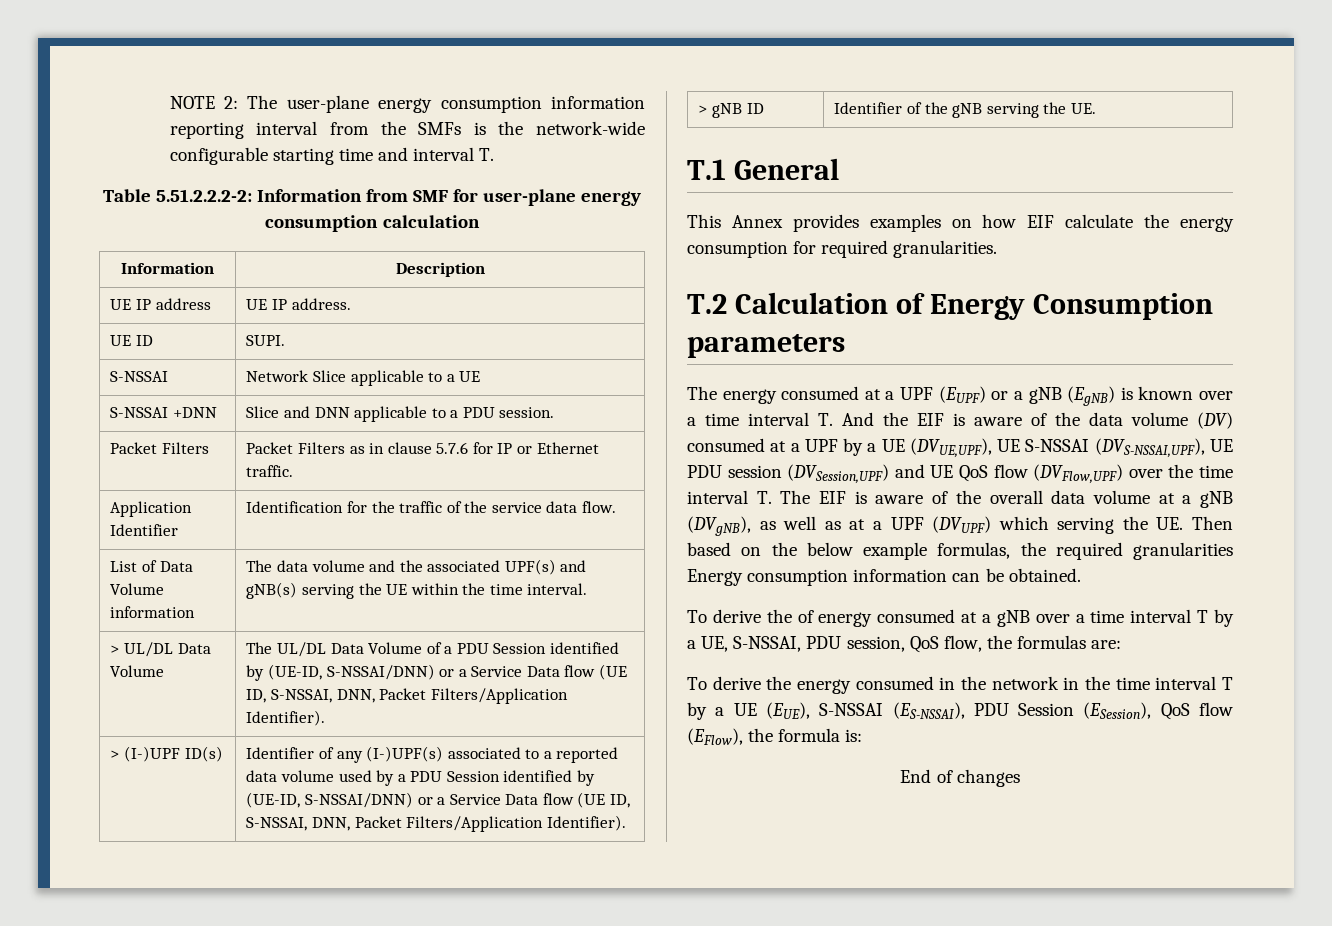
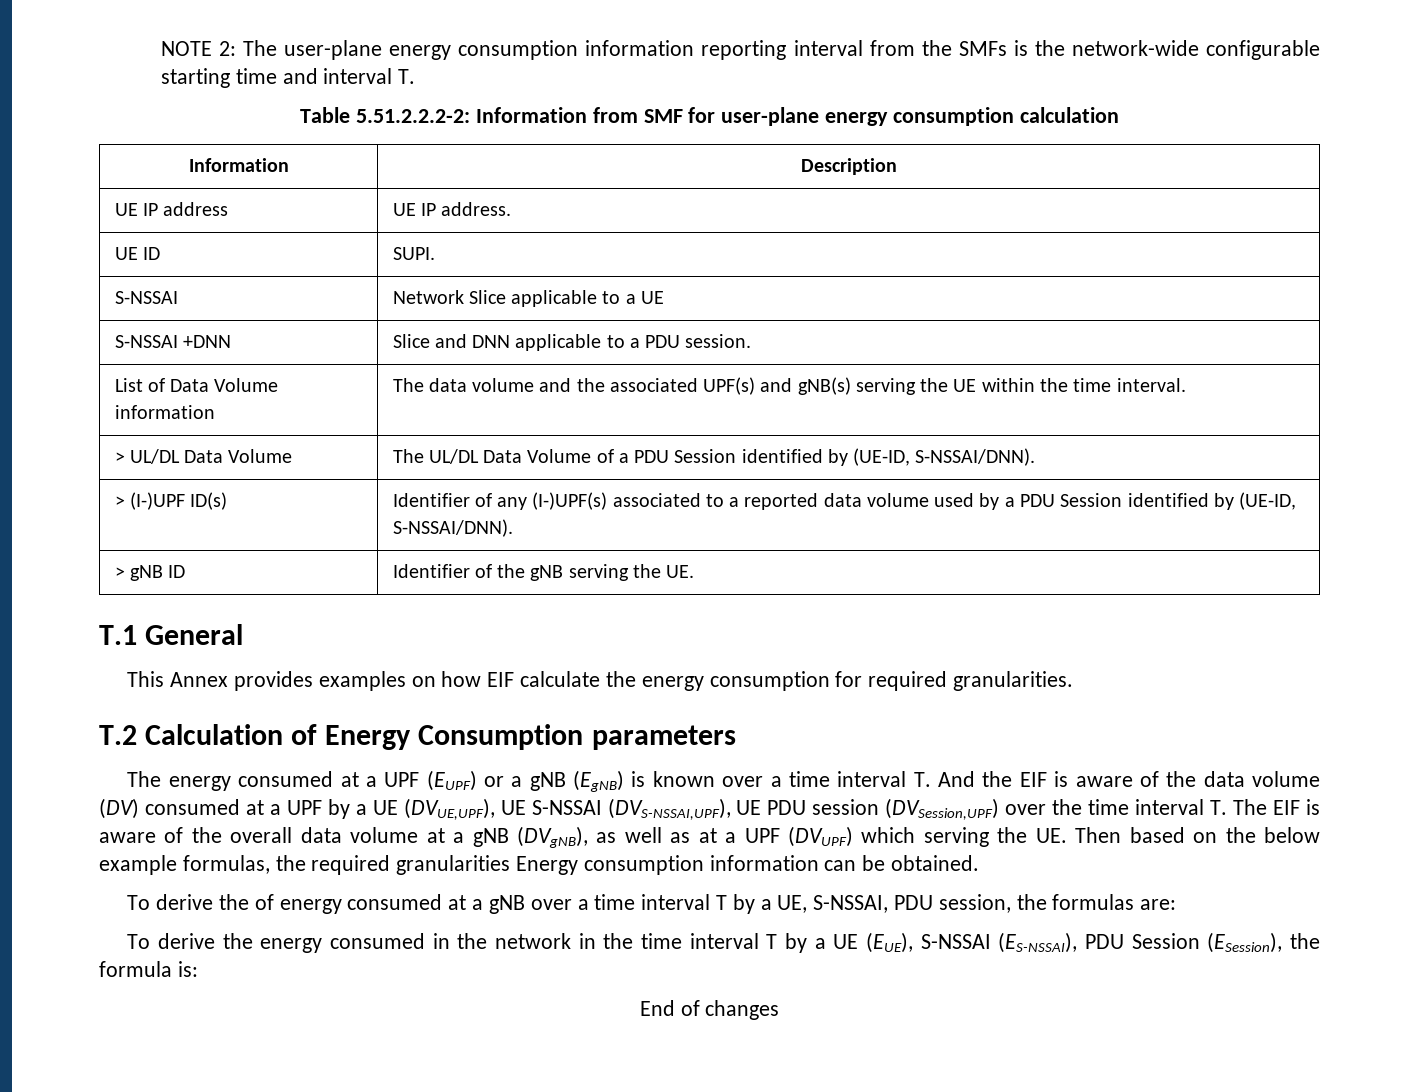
- Packet Filters | Packet Filters as in clause 5.7.6 for IP or Ethernet traffic.
- Application Identifier | Identification for the traffic of the service data flow.
- > UL/DL Data Volume | The UL/DL Data Volume of a PDU Session identified by (UE-ID, S-NSSAI/DNN) or a Service Data flow (UE ID, S-NSSAI, DNN, Packet Filters/Application Identifier).
+ > UL/DL Data Volume | The UL/DL Data Volume of a PDU Session identified by (UE-ID, S-NSSAI/DNN).
- > (I-)UPF ID(s) | Identifier of any (I-)UPF(s) associated to a reported data volume used by a PDU Session identified by (UE-ID, S-NSSAI/DNN) or a Service Data flow (UE ID, S-NSSAI, DNN, Packet Filters/Application Identifier).
+ > (I-)UPF ID(s) | Identifier of any (I-)UPF(s) associated to a reported data volume used by a PDU Session identified by (UE-ID, S-NSSAI/DNN).
- The energy consumed at a UPF (EUPF) or a gNB (EgNB) is known over a time interval T. And the EIF is aware of the data volume (DV) consumed at a UPF by a UE (DVUE,UPF), UE S-NSSAI (DVS-NSSAI,UPF), UE PDU session (DVSession,UPF) and UE QoS flow (DVFlow,UPF) over the time interval T. The EIF is aware of the overall data volume at a gNB (DVgNB), as well as at a UPF (DVUPF) which serving the UE. Then based on the below example formulas, the required granularities Energy consumption information can be obtained.
+ The energy consumed at a UPF (EUPF) or a gNB (EgNB) is known over a time interval T. And the EIF is aware of the data volume (DV) consumed at a UPF by a UE (DVUE,UPF), UE S-NSSAI (DVS-NSSAI,UPF), UE PDU session (DVSession,UPF) over the time interval T. The EIF is aware of the overall data volume at a gNB (DVgNB), as well as at a UPF (DVUPF) which serving the UE. Then based on the below example formulas, the required granularities Energy consumption information can be obtained.
- To derive the of energy consumed at a gNB over a time interval T by a UE, S-NSSAI, PDU session, QoS flow, the formulas are:
+ To derive the of energy consumed at a gNB over a time interval T by a UE, S-NSSAI, PDU session, the formulas are:
- To derive the energy consumed in the network in the time interval T by a UE (EUE), S-NSSAI (ES-NSSAI), PDU Session (ESession), QoS flow (EFlow), the formula is:
+ To derive the energy consumed in the network in the time interval T by a UE (EUE), S-NSSAI (ES-NSSAI), PDU Session (ESession), the formula is:

